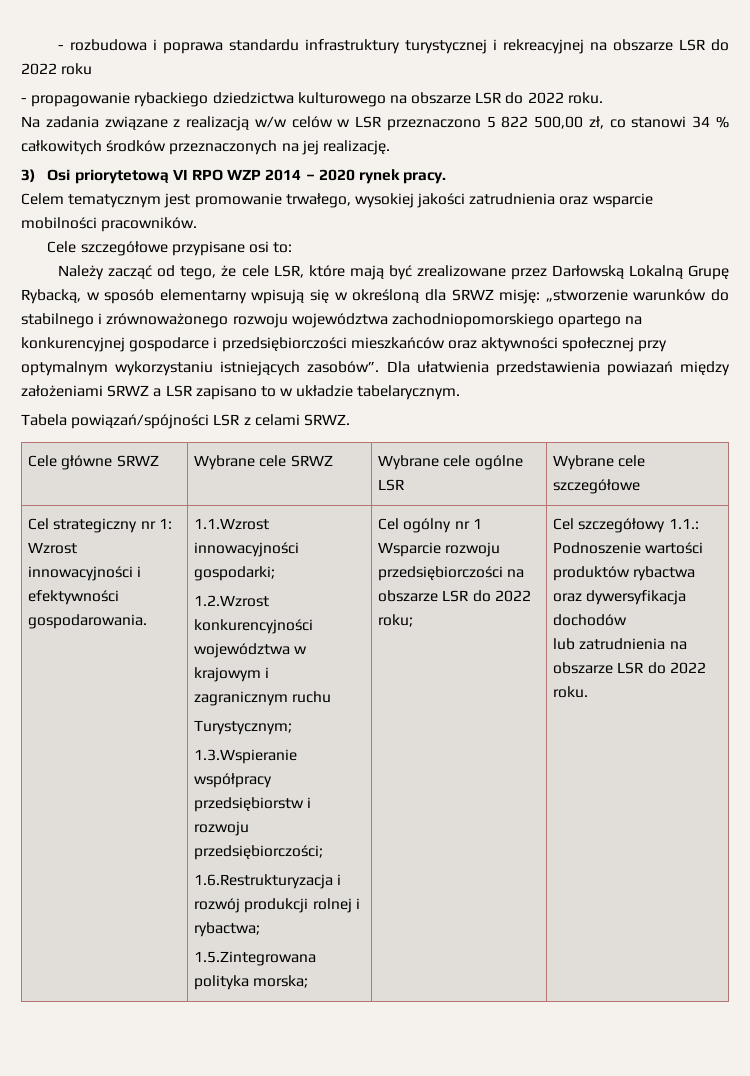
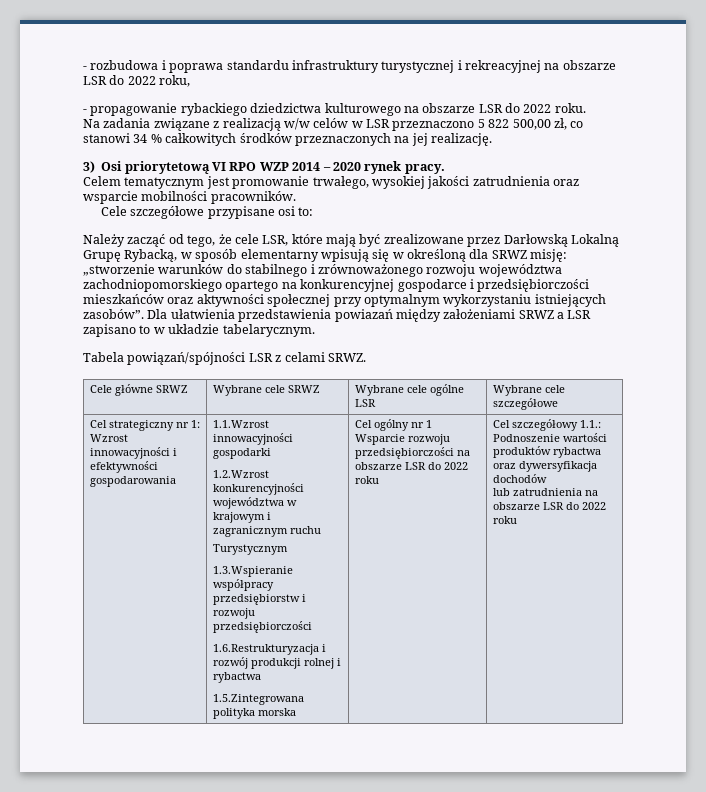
- - rozbudowa i poprawa standardu infrastruktury turystycznej i rekreacyjnej na obszarze LSR do 2022 roku
+ - rozbudowa i poprawa standardu infrastruktury turystycznej i rekreacyjnej na obszarze LSR do 2022 roku,
- Cel strategiczny nr 1: Wzrost innowacyjności i efektywności gospodarowania.
+ Cel strategiczny nr 1: Wzrost innowacyjności i efektywności gospodarowania
- 1.1.Wzrost innowacyjności gospodarki;
+ 1.1.Wzrost innowacyjności gospodarki
- Turystycznym;
+ Turystycznym
- 1.3.Wspieranie współpracy przedsiębiorstw i rozwoju przedsiębiorczości;
+ 1.3.Wspieranie współpracy przedsiębiorstw i rozwoju przedsiębiorczości
- 1.6.Restrukturyzacja i rozwój produkcji rolnej i rybactwa;
+ 1.6.Restrukturyzacja i rozwój produkcji rolnej i rybactwa
- 1.5.Zintegrowana polityka morska;
+ 1.5.Zintegrowana polityka morska
- Cel ogólny nr 1 Wsparcie rozwoju przedsiębiorczości na obszarze LSR do 2022 roku;
+ Cel ogólny nr 1 Wsparcie rozwoju przedsiębiorczości na obszarze LSR do 2022 roku
- lub zatrudnienia na obszarze LSR do 2022 roku.
+ lub zatrudnienia na obszarze LSR do 2022 roku

